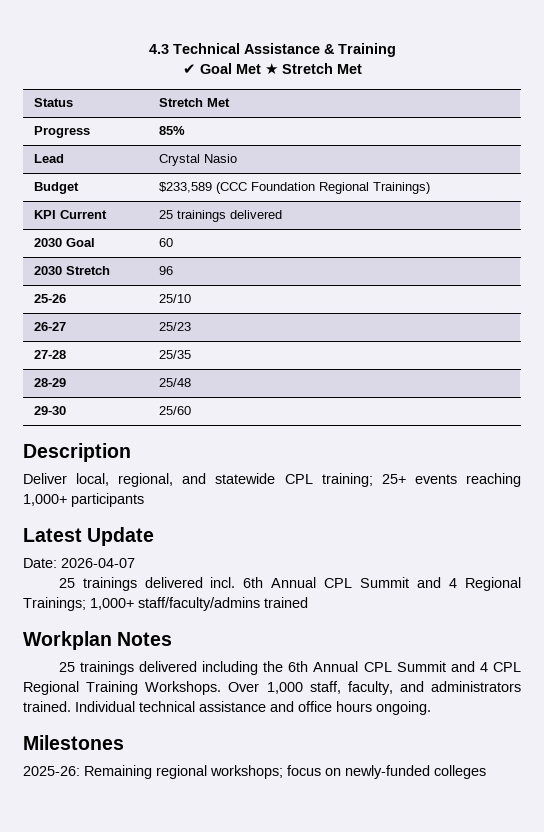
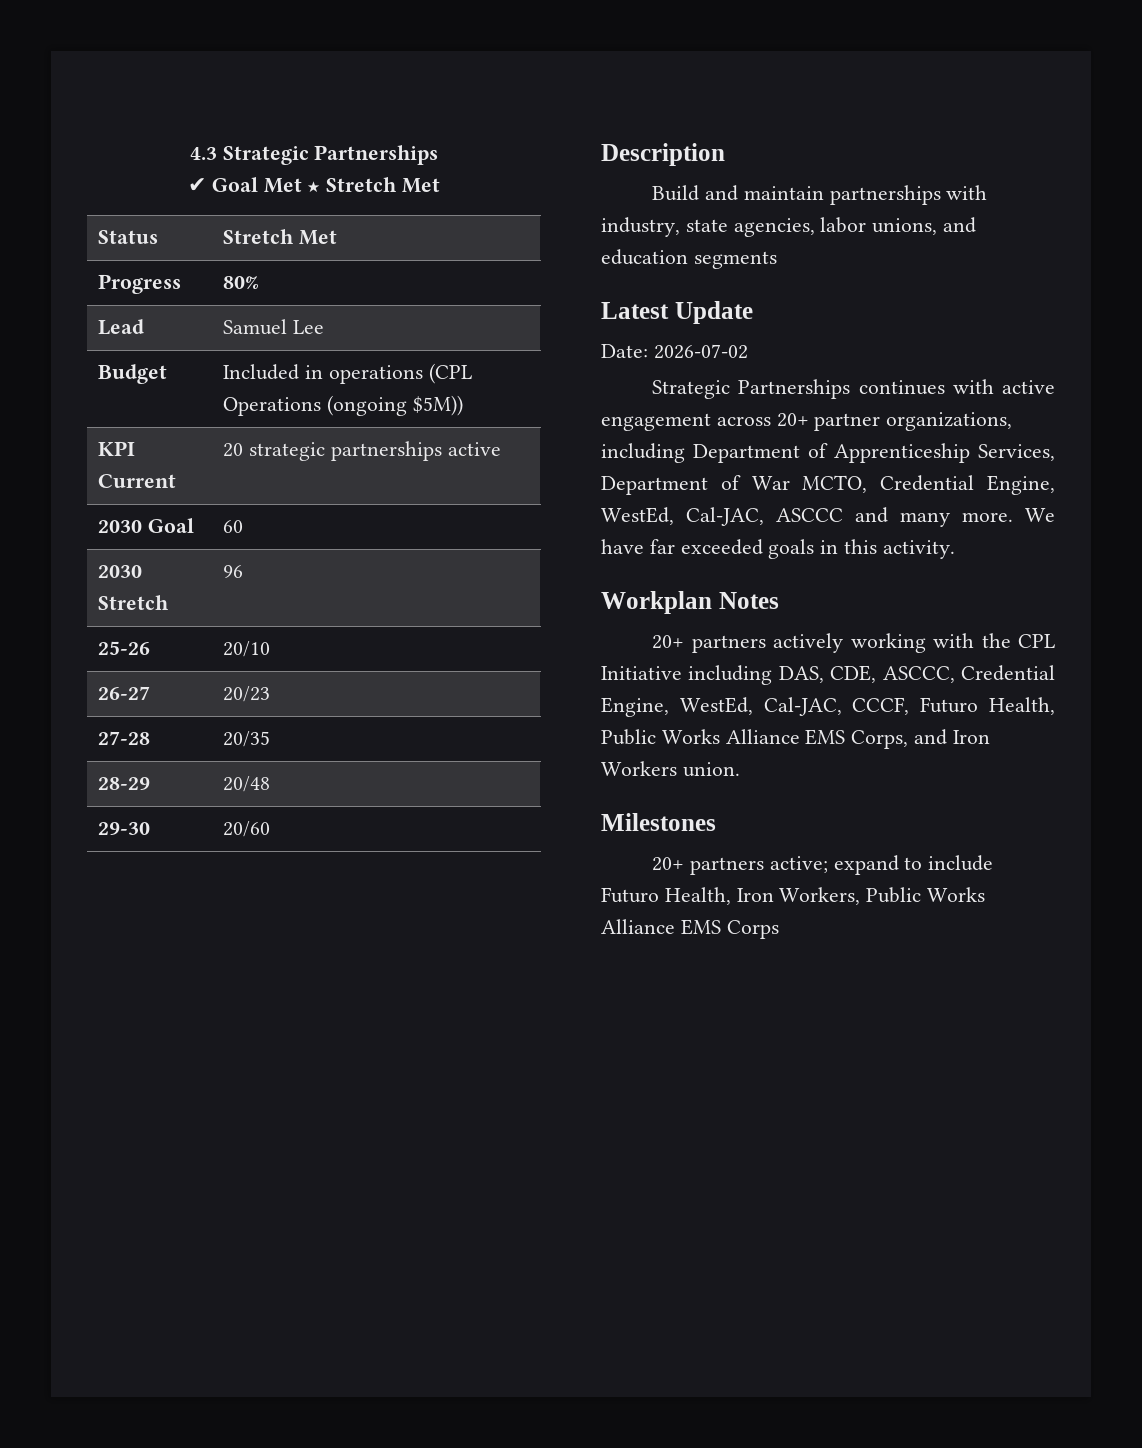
- 4.3 Technical Assistance & Training
+ 4.3 Strategic Partnerships
- Progress | 85%
+ Progress | 80%
- Lead | Crystal Nasio
+ Lead | Samuel Lee
- Budget | $233,589 (CCC Foundation Regional Trainings)
- KPI Current | 25 trainings delivered
+ Budget | Included in operations (CPL Operations (ongoing $5M))
+ KPI Current | 20 strategic partnerships active
- 25-26 | 25/10
+ 25-26 | 20/10
- 26-27 | 25/23
+ 26-27 | 20/23
- 27-28 | 25/35
+ 27-28 | 20/35
- 28-29 | 25/48
+ 28-29 | 20/48
- 29-30 | 25/60
+ 29-30 | 20/60
- Deliver local, regional, and statewide CPL training; 25+ events reaching 1,000+ participants
+ Build and maintain partnerships with industry, state agencies, labor unions, and education segments
  Latest Update
- Date: 2026-04-07
- 25 trainings delivered incl. 6th Annual CPL Summit and 4 Regional Trainings; 1,000+ staff/faculty/admins trained
+ Date: 2026-07-02
+ Strategic Partnerships continues with active engagement across 20+ partner organizations, including Department of Apprenticeship Services, Department of War MCTO, Credential Engine, WestEd, Cal-JAC, ASCCC and many more. We have far exceeded goals in this activity.
  Workplan Notes
- 25 trainings delivered including the 6th Annual CPL Summit and 4 CPL Regional Training Workshops. Over 1,000 staff, faculty, and administrators trained. Individual technical assistance and office hours ongoing.
+ 20+ partners actively working with the CPL Initiative including DAS, CDE, ASCCC, Credential Engine, WestEd, Cal-JAC, CCCF, Futuro Health, Public Works Alliance EMS Corps, and Iron Workers union.
  Milestones
- 2025-26: Remaining regional workshops; focus on newly-funded colleges
+ 20+ partners active; expand to include Futuro Health, Iron Workers, Public Works Alliance EMS Corps

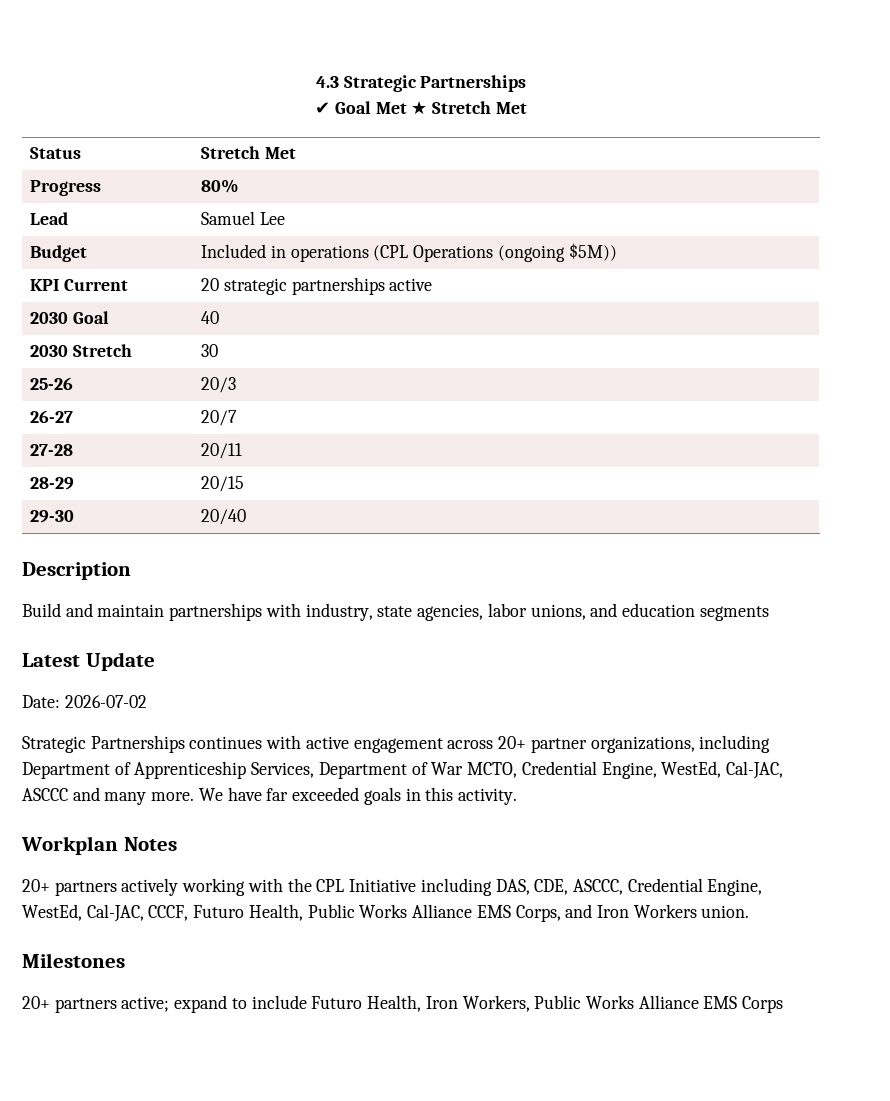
- 2030 Goal | 60
+ 2030 Goal | 40
- 2030 Stretch | 96
+ 2030 Stretch | 30
- 25-26 | 20/10
+ 25-26 | 20/3
- 26-27 | 20/23
+ 26-27 | 20/7
- 27-28 | 20/35
+ 27-28 | 20/11
- 28-29 | 20/48
+ 28-29 | 20/15
- 29-30 | 20/60
+ 29-30 | 20/40

